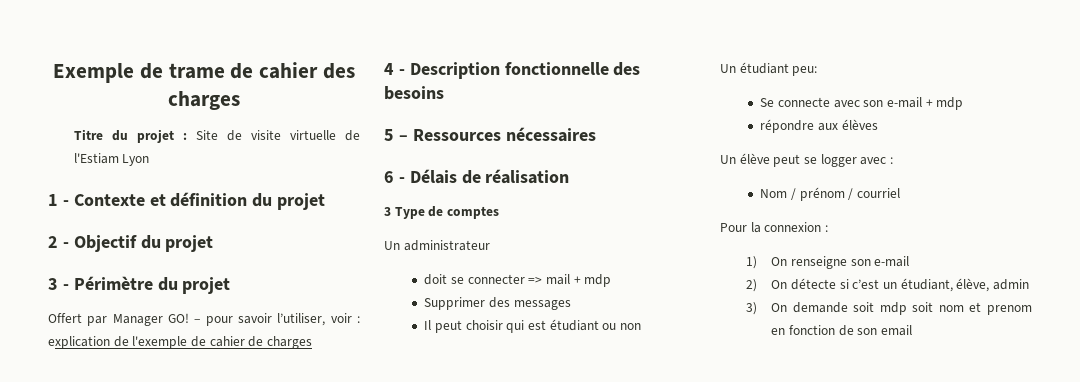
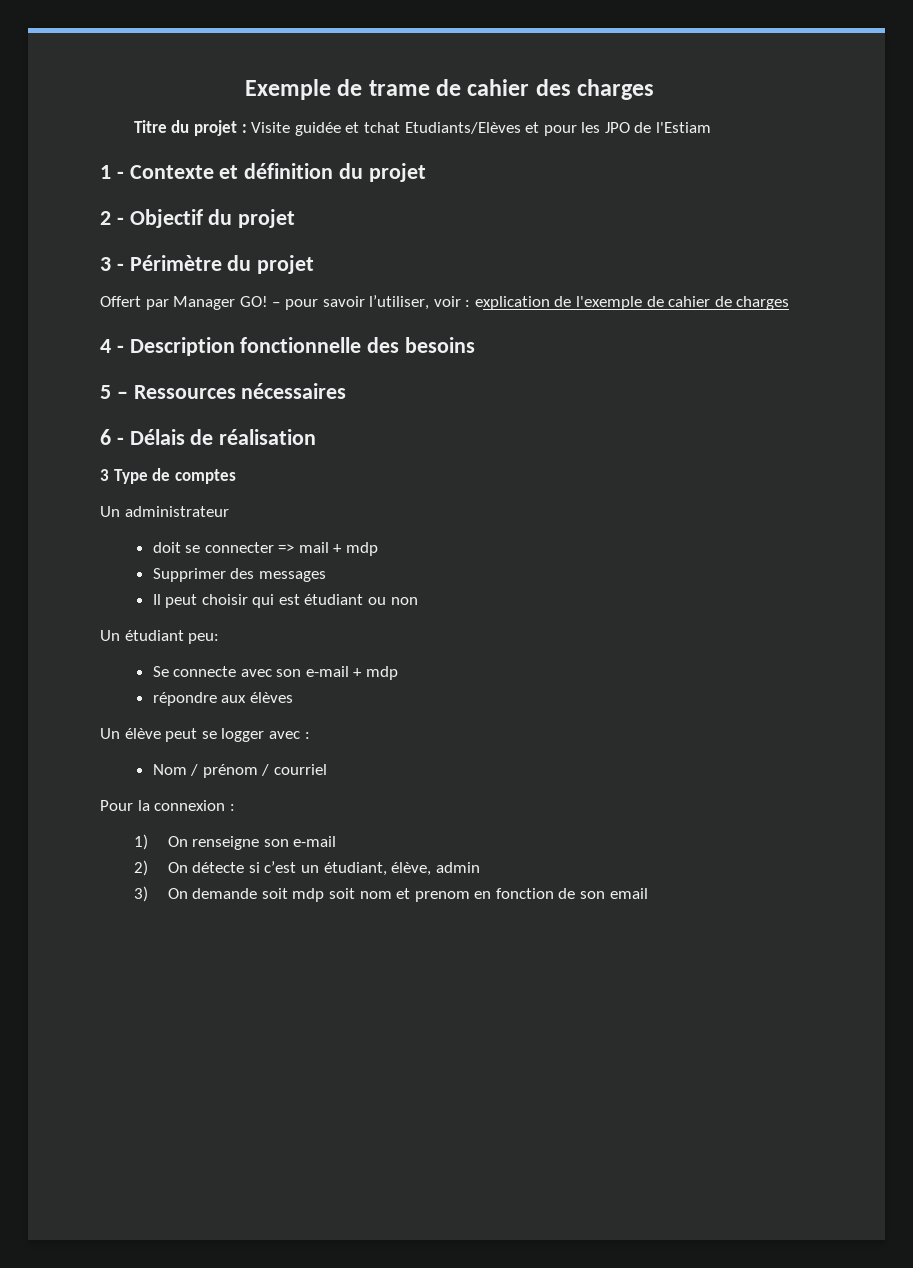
- Titre du projet : Site de visite virtuelle de l'Estiam Lyon
+ Titre du projet : Visite guidée et tchat Etudiants/Elèves et pour les JPO de l'Estiam

